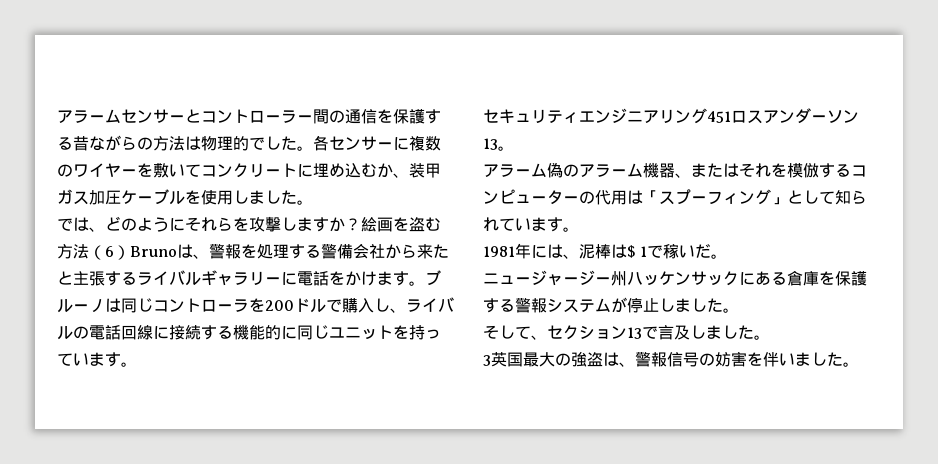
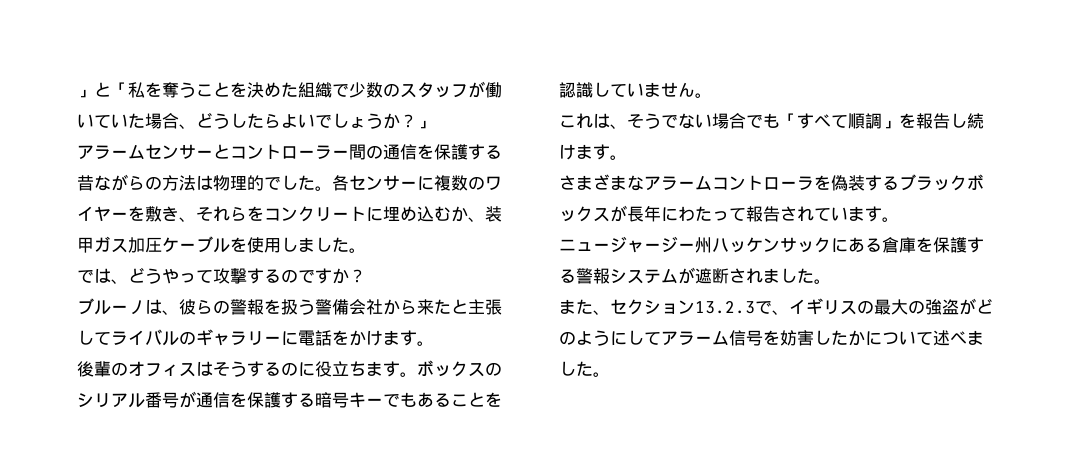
+ 」と「私を奪うことを決めた組織で少数のスタッフが働いていた場合、どうしたらよいでしょうか？」
- 各センサーに複数のワイヤーを敷いてコンクリートに埋め込むか、装甲ガス加圧ケーブルを使用しました。
+ 各センサーに複数のワイヤーを敷き、それらをコンクリートに埋め込むか、装甲ガス加圧ケーブルを使用しました。
- では、どのようにそれらを攻撃しますか？絵画を盗む方法（6）Brunoは、警報を処理する警備会社から来たと主張するライバルギャラリーに電話をかけます。ブルーノは同じコントローラを200ドルで購入し、ライバルの電話回線に接続する機能的に同じユニットを持っています。
- セキュリティエンジニアリング451ロスアンダーソン13。
- アラーム偽のアラーム機器、またはそれを模倣するコンピューターの代用は「スプーフィング」として知られています。
- 1981年には、泥棒は$ 1で稼いだ。
+ では、どうやって攻撃するのですか？
+ ブルーノは、彼らの警報を扱う警備会社から来たと主張してライバルのギャラリーに電話をかけます。
+ 後輩のオフィスはそうするのに役立ちます。ボックスのシリアル番号が通信を保護する暗号キーでもあることを認識していません。
+ これは、そうでない場合でも「すべて順調」を報告し続けます。
+ さまざまなアラームコントローラを偽装するブラックボックスが長年にわたって報告されています。
- ニュージャージー州ハッケンサックにある倉庫を保護する警報システムが停止しました。
- そして、セクション13で言及しました。
- 3英国最大の強盗は、警報信号の妨害を伴いました。
+ ニュージャージー州ハッケンサックにある倉庫を保護する警報システムが遮断されました。
+ また、セクション13.2.3で、イギリスの最大の強盗がどのようにしてアラーム信号を妨害したかについて述べました。

